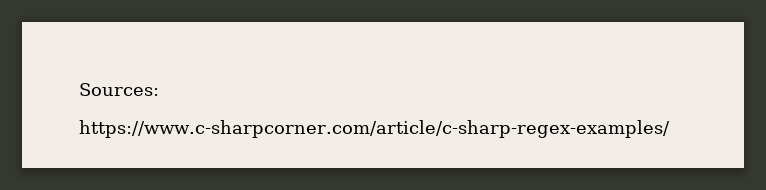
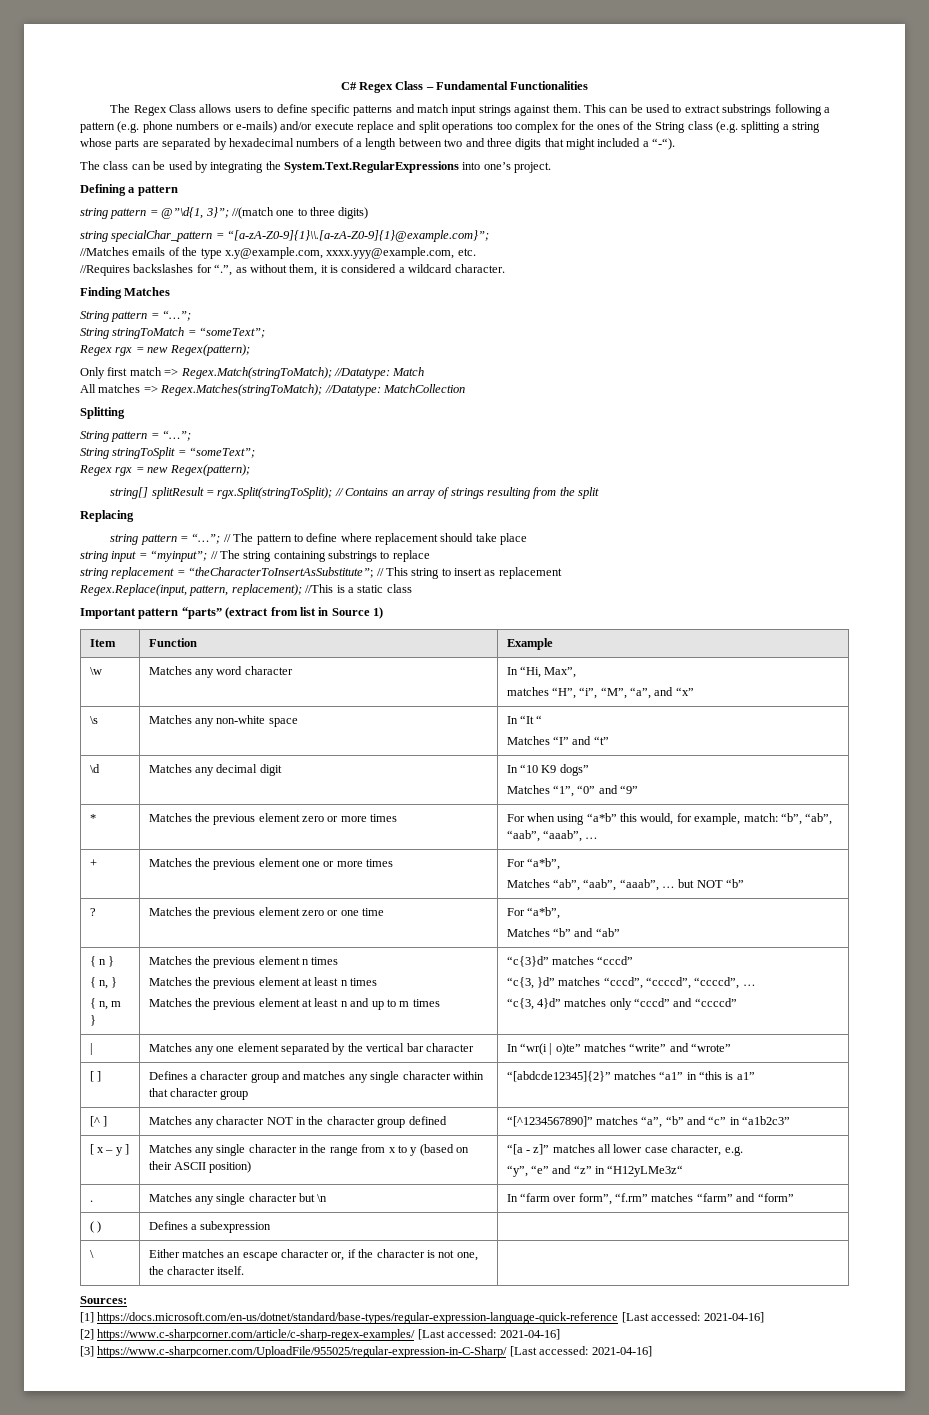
+ C# Regex Class – Fundamental Functionalities
+ The Regex Class allows users to define specific patterns and match input strings against them. This can be used to extract substrings following a pattern (e.g. phone numbers or e-mails) and/or execute replace and split operations too complex for the ones of the String class (e.g. splitting a string whose parts are separated by hexadecimal numbers of a length between two and three digits that might included a “-“).
+ The class can be used by integrating the System.Text.RegularExpressions into one’s project.
+ Defining a pattern
+ string pattern = @”\d{1, 3}”; //(match one to three digits)
+ string specialChar_pattern = “[a-zA-Z0-9]{1}\\.[a-zA-Z0-9]{1}@example.com}”;
+ //Matches emails of the type x.y@example.com, xxxx.yyy@example.com, etc.
+ //Requires backslashes for “.”, as without them, it is considered a wildcard character.
+ Finding Matches
+ String pattern = “…”;
+ String stringToMatch = “someText”;
+ Regex rgx = new Regex(pattern);
+ Only first match => Regex.Match(stringToMatch); //Datatype: Match
+ All matches => Regex.Matches(stringToMatch); //Datatype: MatchCollection
+ Splitting
+ String pattern = “…”;
+ String stringToSplit = “someText”;
+ Regex rgx = new Regex(pattern);
+ string[] splitResult = rgx.Split(stringToSplit); // Contains an array of strings resulting from the split
+ Replacing
+ string pattern = “…”; // The pattern to define where replacement should take place
+ string input = “myinput”; // The string containing substrings to replace
+ string replacement = “theCharacterToInsertAsSubstitute”; // This string to insert as replacement
+ Regex.Replace(input, pattern, replacement); //This is a static class
+ Important pattern “parts” (extract from list in Source 1)
+ Item | Function | Example
+ \w | Matches any word character | In “Hi, Max”,
+ matches “H”, “i”, “M”, “a”, and “x”
+ \s | Matches any non-white space | In “It “
+ Matches “I” and “t”
+ \d | Matches any decimal digit | In “10 K9 dogs”
+ Matches “1”, “0” and “9”
+ * | Matches the previous element zero or more times | For when using “a*b” this would, for example, match: “b”, “ab”, “aab”, “aaab”, …
+ + | Matches the previous element one or more times | For “a*b”,
+ Matches “ab”, “aab”, “aaab”, … but NOT “b”
+ ? | Matches the previous element zero or one time | For “a*b”,
+ Matches “b” and “ab”
+ { n }
+ { n, }
+ { n, m } | Matches the previous element n times
+ Matches the previous element at least n times
+ Matches the previous element at least n and up to m times | “c{3}d” matches “cccd”
+ “c{3, }d” matches “cccd”, “ccccd”, “ccccd”, …
+ “c{3, 4}d” matches only “cccd” and “ccccd”
+ | | Matches any one element separated by the vertical bar character | In “wr(i | o)te” matches “write” and “wrote”
+ [ ] | Defines a character group and matches any single character within that character group | “[abdcde12345]{2}” matches “a1” in “this is a1”
+ [^ ] | Matches any character NOT in the character group defined | “[^1234567890]” matches “a”, “b” and “c” in “a1b2c3”
+ [ x – y ] | Matches any single character in the range from x to y (based on their ASCII position) | “[a - z]” matches all lower case character, e.g.
+ “y”, “e” and “z” in “H12yLMe3z“
+ . | Matches any single character but \n | In “farm over form”, “f.rm” matches “farm” and “form”
+ ( ) | Defines a subexpression |
+ \ | Either matches an escape character or, if the character is not one, the character itself. |
  Sources:
- https://www.c-sharpcorner.com/article/c-sharp-regex-examples/
+ [1] https://docs.microsoft.com/en-us/dotnet/standard/base-types/regular-expression-language-quick-reference [Last accessed: 2021-04-16]
+ [2] https://www.c-sharpcorner.com/article/c-sharp-regex-examples/ [Last accessed: 2021-04-16]
+ [3] https://www.c-sharpcorner.com/UploadFile/955025/regular-expression-in-C-Sharp/ [Last accessed: 2021-04-16]

